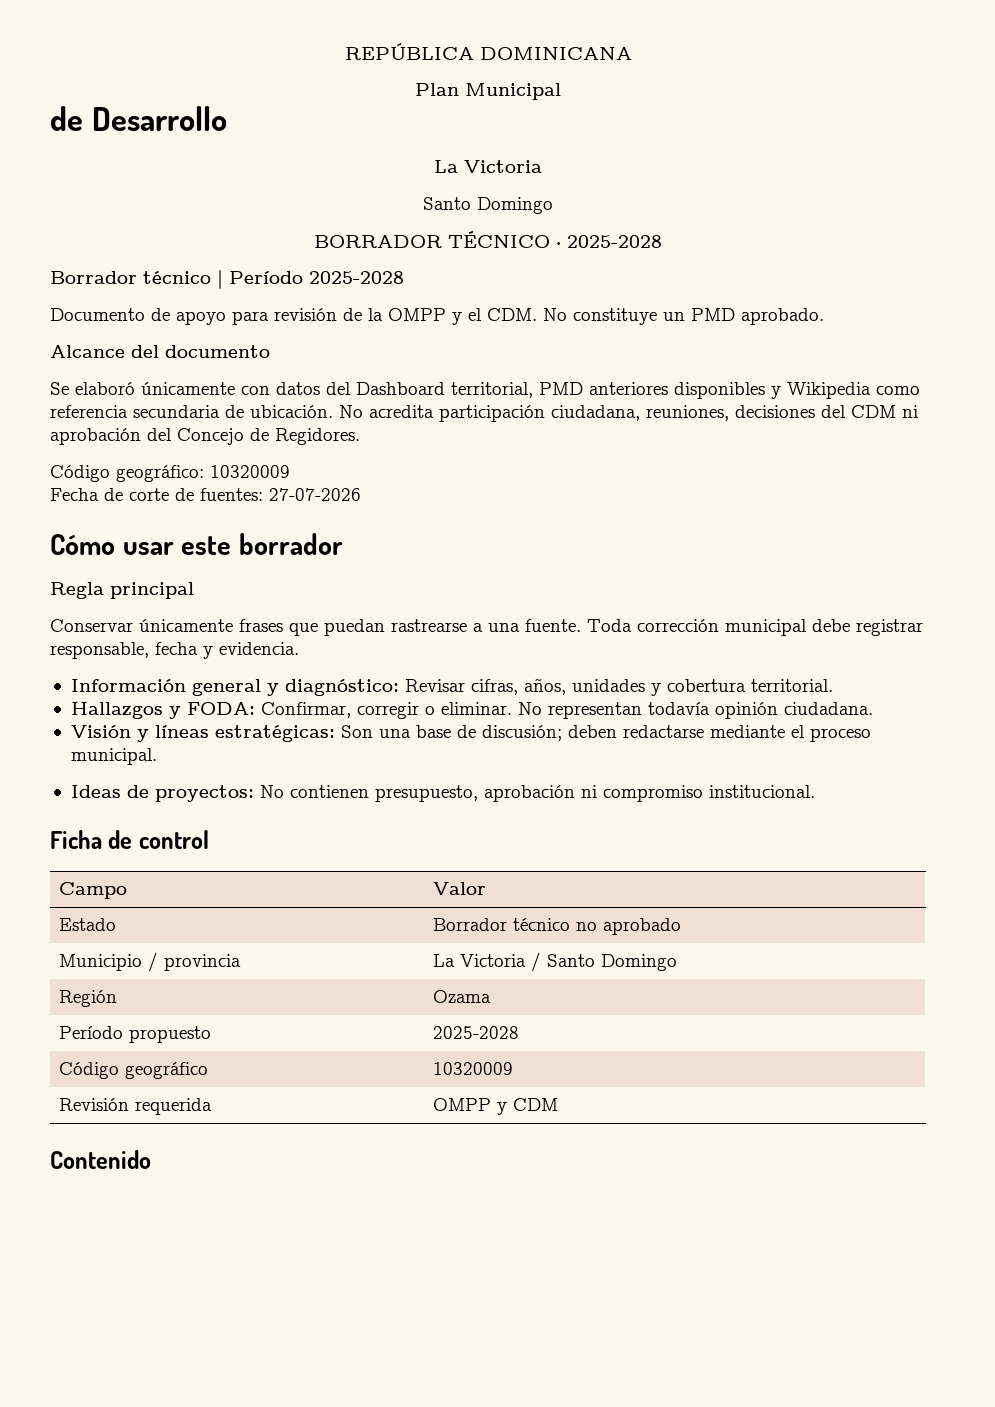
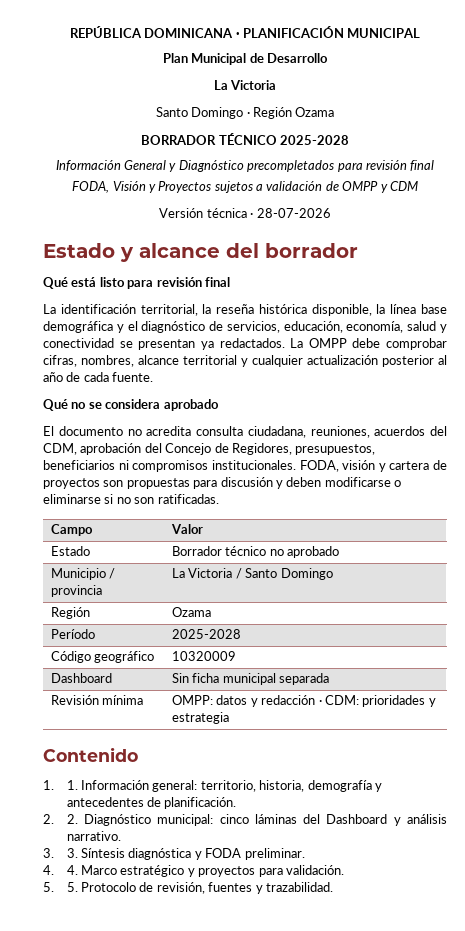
- REPÚBLICA DOMINICANA
+ REPÚBLICA DOMINICANA · PLANIFICACIÓN MUNICIPAL
- Plan Municipal
- de Desarrollo
+ Plan Municipal de Desarrollo
  La Victoria
- Santo Domingo
+ Santo Domingo · Región Ozama
- BORRADOR TÉCNICO · 2025-2028
- Borrador técnico | Período 2025-2028
- Documento de apoyo para revisión de la OMPP y el CDM. No constituye un PMD aprobado.
- Alcance del documento
- Se elaboró únicamente con datos del Dashboard territorial, PMD anteriores disponibles y Wikipedia como referencia secundaria de ubicación. No acredita participación ciudadana, reuniones, decisiones del CDM ni aprobación del Concejo de Regidores.
- Código geográfico: 10320009
- Fecha de corte de fuentes: 27-07-2026
- Cómo usar este borrador
- Regla principal
- Conservar únicamente frases que puedan rastrearse a una fuente. Toda corrección municipal debe registrar responsable, fecha y evidencia.
- Información general y diagnóstico: Revisar cifras, años, unidades y cobertura territorial.
- Hallazgos y FODA: Confirmar, corregir o eliminar. No representan todavía opinión ciudadana.
- Visión y líneas estratégicas: Son una base de discusión; deben redactarse mediante el proceso municipal.
- Ideas de proyectos: No contienen presupuesto, aprobación ni compromiso institucional.
- Ficha de control
+ BORRADOR TÉCNICO 2025-2028
+ Información General y Diagnóstico precompletados para revisión final
+ FODA, Visión y Proyectos sujetos a validación de OMPP y CDM
+ Versión técnica · 28-07-2026
+ Estado y alcance del borrador
+ Qué está listo para revisión final
+ La identificación territorial, la reseña histórica disponible, la línea base demográfica y el diagnóstico de servicios, educación, economía, salud y conectividad se presentan ya redactados. La OMPP debe comprobar cifras, nombres, alcance territorial y cualquier actualización posterior al año de cada fuente.
+ Qué no se considera aprobado
+ El documento no acredita consulta ciudadana, reuniones, acuerdos del CDM, aprobación del Concejo de Regidores, presupuestos, beneficiarios ni compromisos institucionales. FODA, visión y cartera de proyectos son propuestas para discusión y deben modificarse o eliminarse si no son ratificadas.
- Período propuesto | 2025-2028
+ Período | 2025-2028
- Revisión requerida | OMPP y CDM
+ Dashboard | Sin ficha municipal separada
+ Revisión mínima | OMPP: datos y redacción · CDM: prioridades y estrategia
  Contenido
+ 1. 1. Información general: territorio, historia, demografía y antecedentes de planificación.
+ 2. 2. Diagnóstico municipal: cinco láminas del Dashboard y análisis narrativo.
+ 3. 3. Síntesis diagnóstica y FODA preliminar.
+ 4. 4. Marco estratégico y proyectos para validación.
+ 5. 5. Protocolo de revisión, fuentes y trazabilidad.

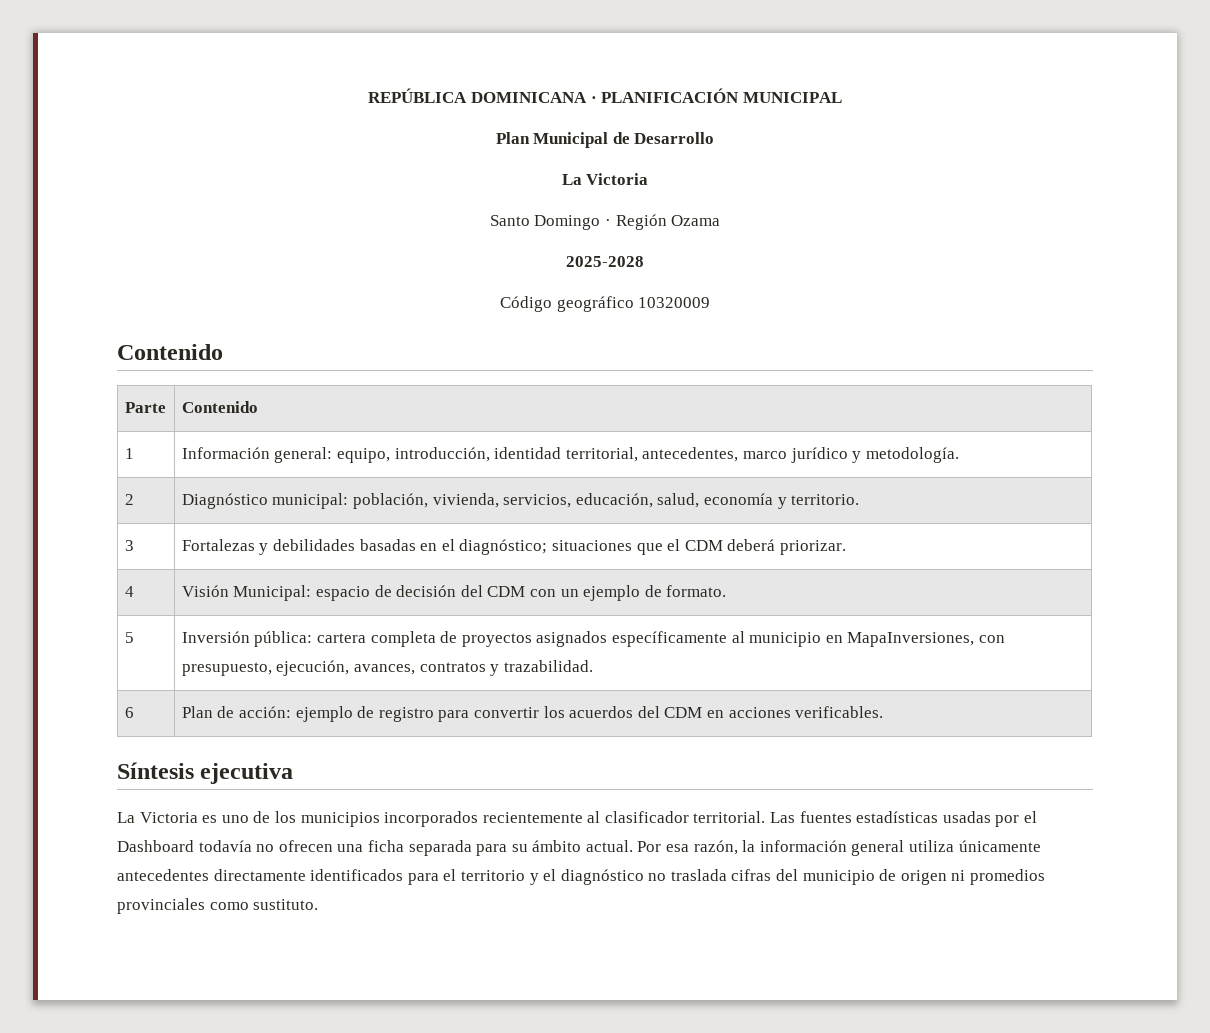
- BORRADOR TÉCNICO 2025-2028
- Información General y Diagnóstico precompletados para revisión final
- FODA, Visión y Proyectos sujetos a validación de OMPP y CDM
- Versión técnica · 28-07-2026
- Estado y alcance del borrador
- Qué está listo para revisión final
- La identificación territorial, la reseña histórica disponible, la línea base demográfica y el diagnóstico de servicios, educación, economía, salud y conectividad se presentan ya redactados. La OMPP debe comprobar cifras, nombres, alcance territorial y cualquier actualización posterior al año de cada fuente.
- Qué no se considera aprobado
- El documento no acredita consulta ciudadana, reuniones, acuerdos del CDM, aprobación del Concejo de Regidores, presupuestos, beneficiarios ni compromisos institucionales. FODA, visión y cartera de proyectos son propuestas para discusión y deben modificarse o eliminarse si no son ratificadas.
- Campo | Valor
- Estado | Borrador técnico no aprobado
- Municipio / provincia | La Victoria / Santo Domingo
- Región | Ozama
- Período | 2025-2028
- Código geográfico | 10320009
- Dashboard | Sin ficha municipal separada
- Revisión mínima | OMPP: datos y redacción · CDM: prioridades y estrategia
+ 2025-2028
+ Código geográfico 10320009
  Contenido
- 1. 1. Información general: territorio, historia, demografía y antecedentes de planificación.
- 2. 2. Diagnóstico municipal: cinco láminas del Dashboard y análisis narrativo.
- 3. 3. Síntesis diagnóstica y FODA preliminar.
- 4. 4. Marco estratégico y proyectos para validación.
- 5. 5. Protocolo de revisión, fuentes y trazabilidad.
+ Parte | Contenido
+ 1 | Información general: equipo, introducción, identidad territorial, antecedentes, marco jurídico y metodología.
+ 2 | Diagnóstico municipal: población, vivienda, servicios, educación, salud, economía y territorio.
+ 3 | Fortalezas y debilidades basadas en el diagnóstico; situaciones que el CDM deberá priorizar.
+ 4 | Visión Municipal: espacio de decisión del CDM con un ejemplo de formato.
+ 5 | Inversión pública: cartera completa de proyectos asignados específicamente al municipio en MapaInversiones, con presupuesto, ejecución, avances, contratos y trazabilidad.
+ 6 | Plan de acción: ejemplo de registro para convertir los acuerdos del CDM en acciones verificables.
+ Síntesis ejecutiva
+ La Victoria es uno de los municipios incorporados recientemente al clasificador territorial. Las fuentes estadísticas usadas por el Dashboard todavía no ofrecen una ficha separada para su ámbito actual. Por esa razón, la información general utiliza únicamente antecedentes directamente identificados para el territorio y el diagnóstico no traslada cifras del municipio de origen ni promedios provinciales como sustituto.

